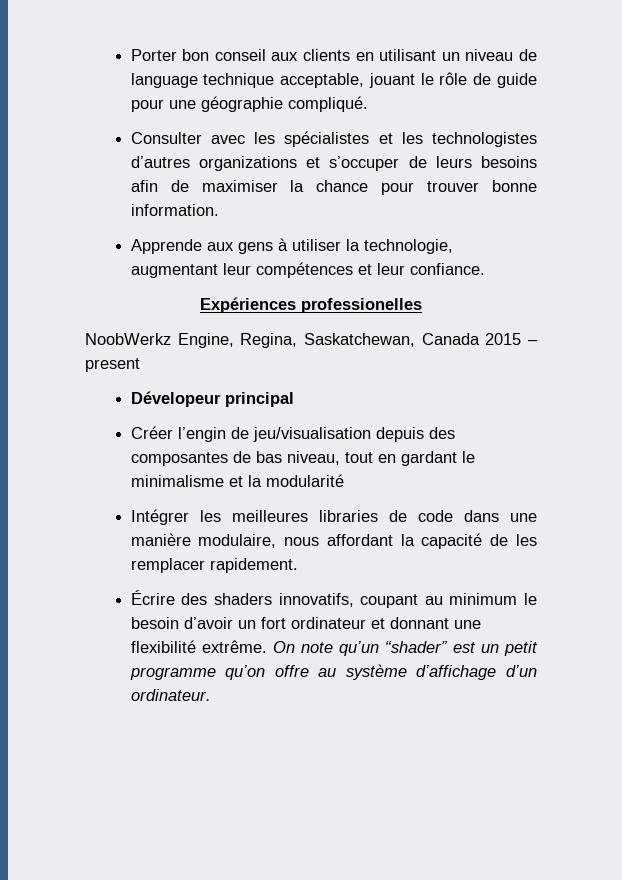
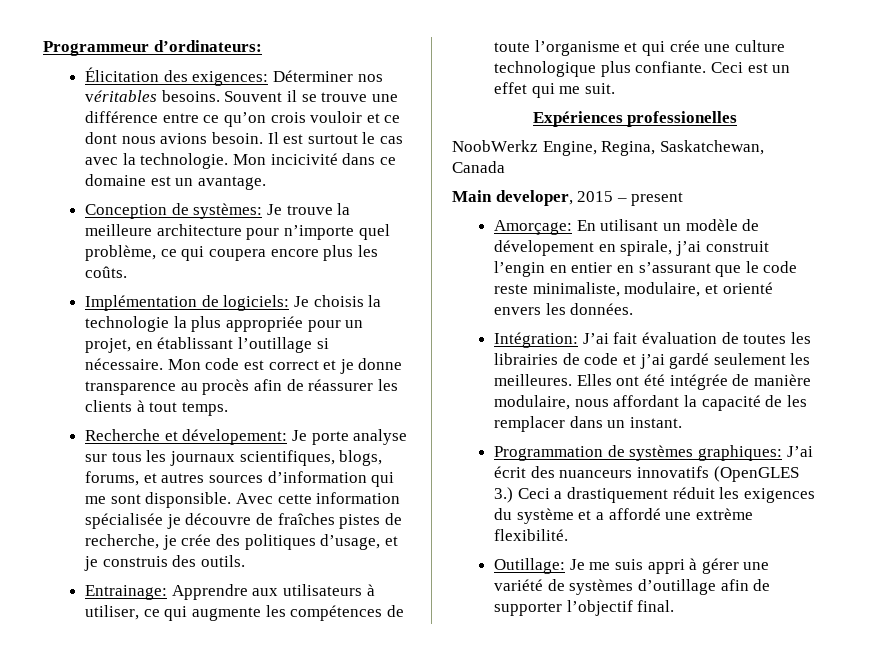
- Porter bon conseil aux clients en utilisant un niveau de language technique acceptable, jouant le rôle de guide pour une géographie compliqué.
- Consulter avec les spécialistes et les technologistes d’autres organizations et s’occuper de leurs besoins afin de maximiser la chance pour trouver bonne information.
- Apprende aux gens à utiliser la technologie, augmentant leur compétences et leur confiance.
+ Programmeur d’ordinateurs:
+ Élicitation des exigences: Déterminer nos véritables besoins. Souvent il se trouve une différence entre ce qu’on crois vouloir et ce dont nous avions besoin. Il est surtout le cas avec la technologie. Mon incicivité dans ce domaine est un avantage.
+ Conception de systèmes: Je trouve la meilleure architecture pour n’importe quel problème, ce qui coupera encore plus les coûts.
+ Implémentation de logiciels: Je choisis la technologie la plus appropriée pour un projet, en établissant l’outillage si nécessaire. Mon code est correct et je donne transparence au procès afin de réassurer les clients à tout temps.
+ Recherche et dévelopement: Je porte analyse sur tous les journaux scientifiques, blogs, forums, et autres sources d’information qui me sont disponsible. Avec cette information spécialisée je découvre de fraîches pistes de recherche, je crée des politiques d’usage, et je construis des outils.
+ Entrainage: Apprendre aux utilisateurs à utiliser, ce qui augmente les compétences de toute l’organisme et qui crée une culture technologique plus confiante. Ceci est un effet qui me suit.
- NoobWerkz Engine, Regina, Saskatchewan, Canada 2015 – present
+ NoobWerkz Engine, Regina, Saskatchewan, Canada
+ Main developer, 2015 – present
- Dévelopeur principal
- Créer l’engin de jeu/visualisation depuis des composantes de bas niveau, tout en gardant le minimalisme et la modularité
- Intégrer les meilleures libraries de code dans une manière modulaire, nous affordant la capacité de les remplacer rapidement.
- Écrire des shaders innovatifs, coupant au minimum le besoin d’avoir un fort ordinateur et donnant une flexibilité extrême. On note qu’un “shader” est un petit programme qu’on offre au système d’affichage d’un ordinateur.
+ Amorçage: En utilisant un modèle de dévelopement en spirale, j’ai construit l’engin en entier en s’assurant que le code reste minimaliste, modulaire, et orienté envers les données.
+ Intégration: J’ai fait évaluation de toutes les librairies de code et j’ai gardé seulement les meilleures. Elles ont été intégrée de manière modulaire, nous affordant la capacité de les remplacer dans un instant.
+ Programmation de systèmes graphiques: J’ai écrit des nuanceurs innovatifs (OpenGLES 3.) Ceci a drastiquement réduit les exigences du système et a affordé une extrème flexibilité.
+ Outillage: Je me suis appri à gérer une variété de systèmes d’outillage afin de supporter l’objectif final.

